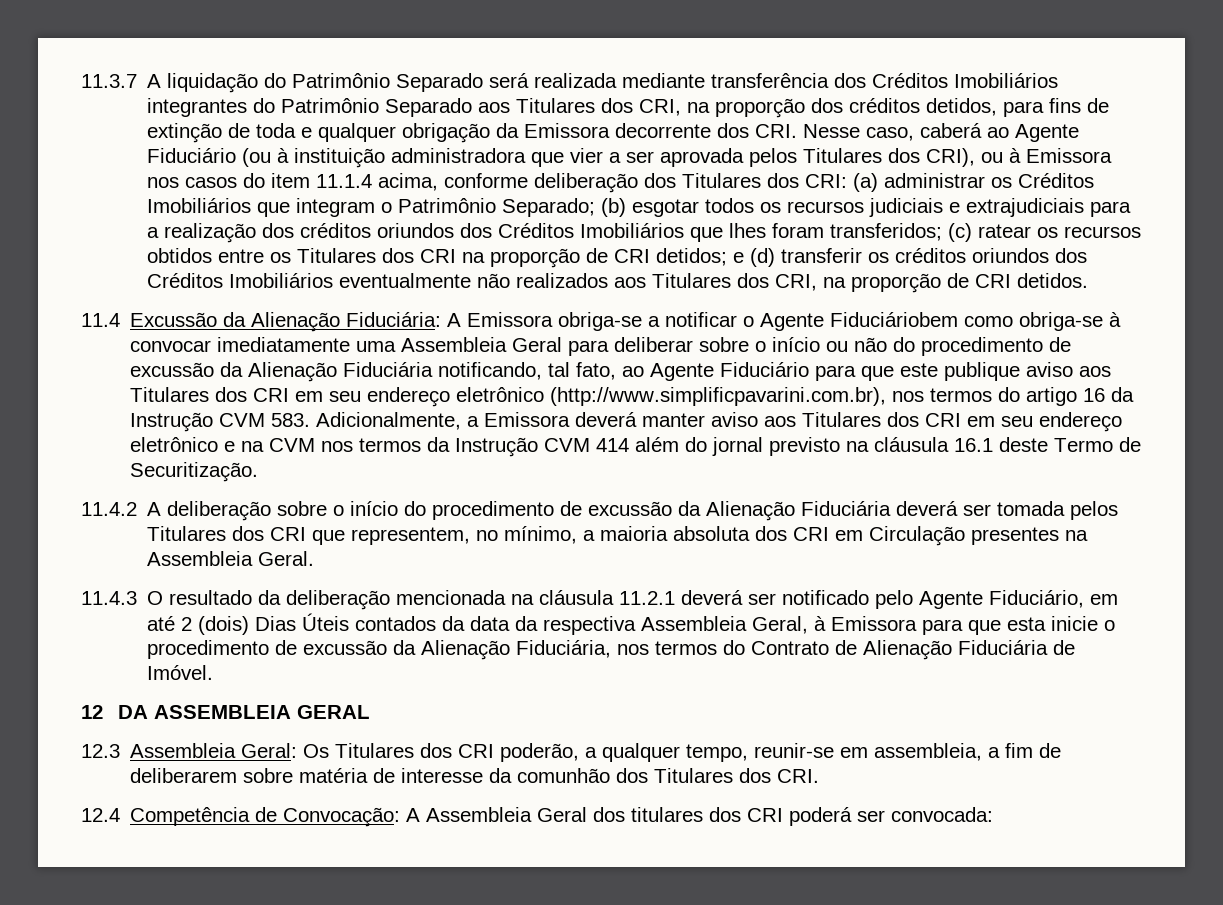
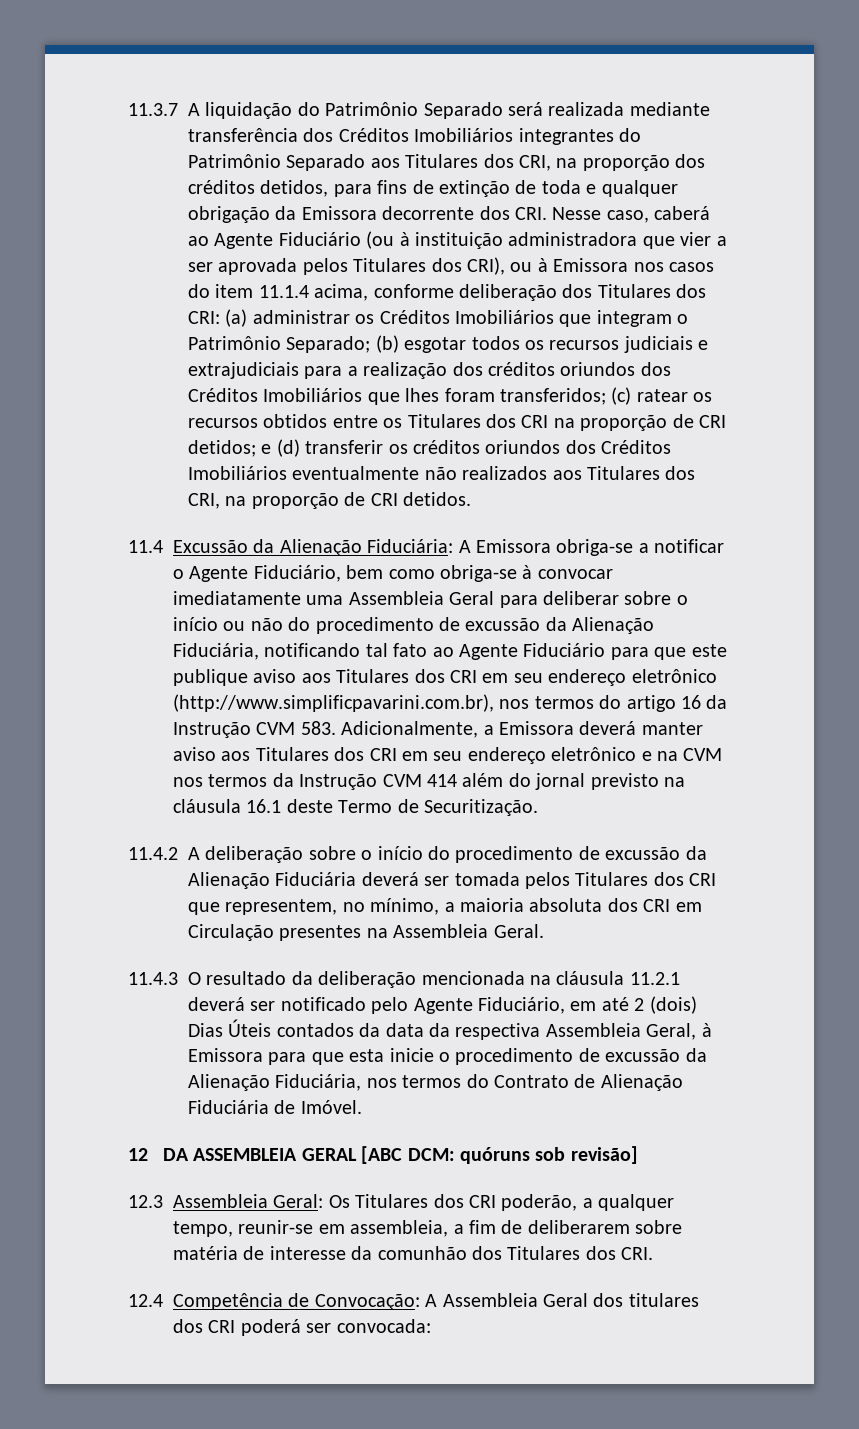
- A Emissora obriga-se a notificar o Agente Fiduciáriobem como obriga-se à convocar imediatamente uma Assembleia Geral para deliberar sobre o início ou não do procedimento de excussão da Alienação Fiduciária notificando, tal fato, ao Agente Fiduciário para que este publique aviso aos Titulares dos CRI em seu endereço eletrônico (http://www.simplificpavarini.com.br), nos termos do artigo 16 da Instrução CVM 583. Adicionalmente, a Emissora deverá manter aviso aos Titulares dos CRI em seu endereço eletrônico e na CVM nos termos da Instrução CVM 414 além do jornal previsto na cláusula 16.1 deste Termo de Securitização.
+ A Emissora obriga-se a notificar o Agente Fiduciário, bem como obriga-se à convocar imediatamente uma Assembleia Geral para deliberar sobre o início ou não do procedimento de excussão da Alienação Fiduciária, notificando tal fato ao Agente Fiduciário para que este publique aviso aos Titulares dos CRI em seu endereço eletrônico (http://www.simplificpavarini.com.br), nos termos do artigo 16 da Instrução CVM 583. Adicionalmente, a Emissora deverá manter aviso aos Titulares dos CRI em seu endereço eletrônico e na CVM nos termos da Instrução CVM 414 além do jornal previsto na cláusula 16.1 deste Termo de Securitização.
- 12 DA ASSEMBLEIA GERAL
+ 12 DA ASSEMBLEIA GERAL [ABC DCM: quóruns sob revisão]

